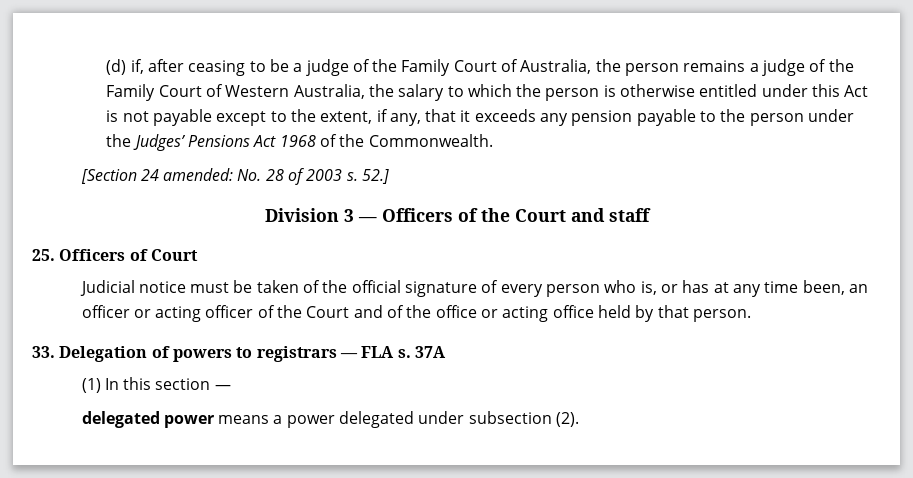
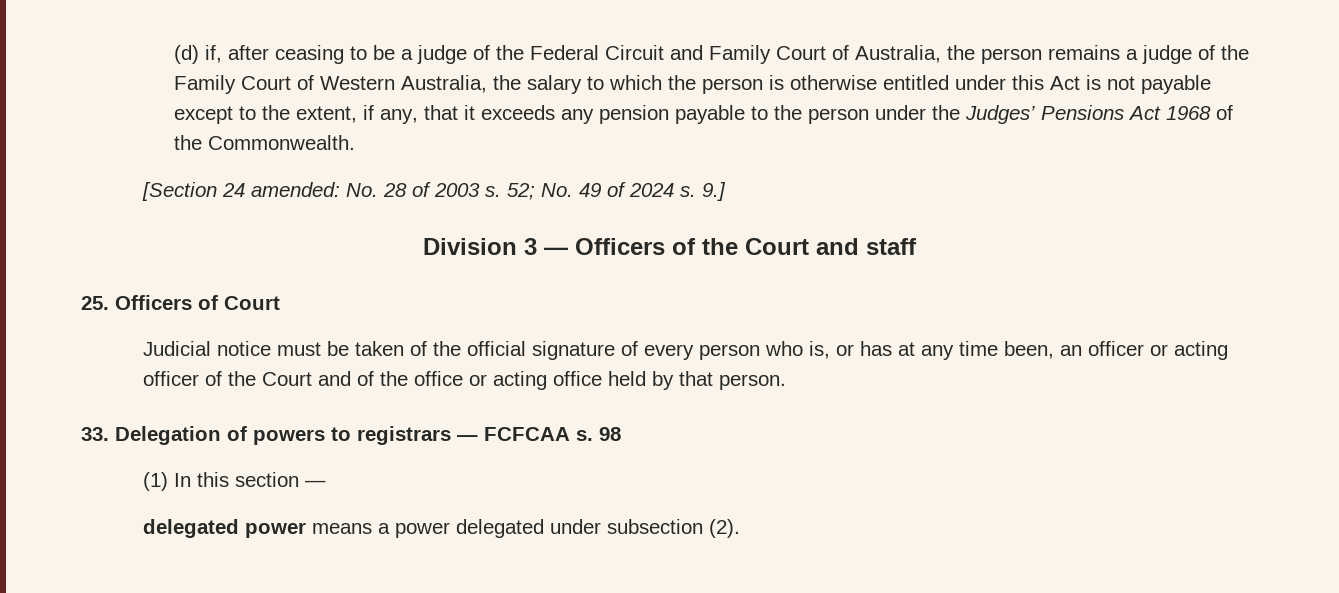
- (d) if, after ceasing to be a judge of the Family Court of Australia, the person remains a judge of the Family Court of Western Australia, the salary to which the person is otherwise entitled under this Act is not payable except to the extent, if any, that it exceeds any pension payable to the person under the Judges’ Pensions Act 1968 of the Commonwealth.
+ (d) if, after ceasing to be a judge of the Federal Circuit and Family Court of Australia, the person remains a judge of the Family Court of Western Australia, the salary to which the person is otherwise entitled under this Act is not payable except to the extent, if any, that it exceeds any pension payable to the person under the Judges’ Pensions Act 1968 of the Commonwealth.
- 52.]
+ 52; No. 49 of 2024 s. 9.]
- 33. Delegation of powers to registrars — FLA s. 37A
+ 33. Delegation of powers to registrars — FCFCAA s. 98

